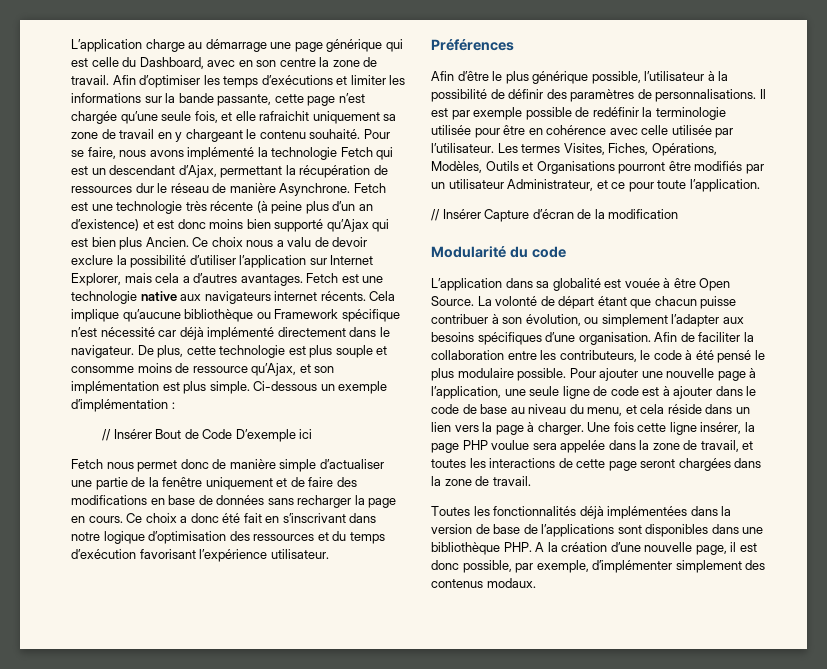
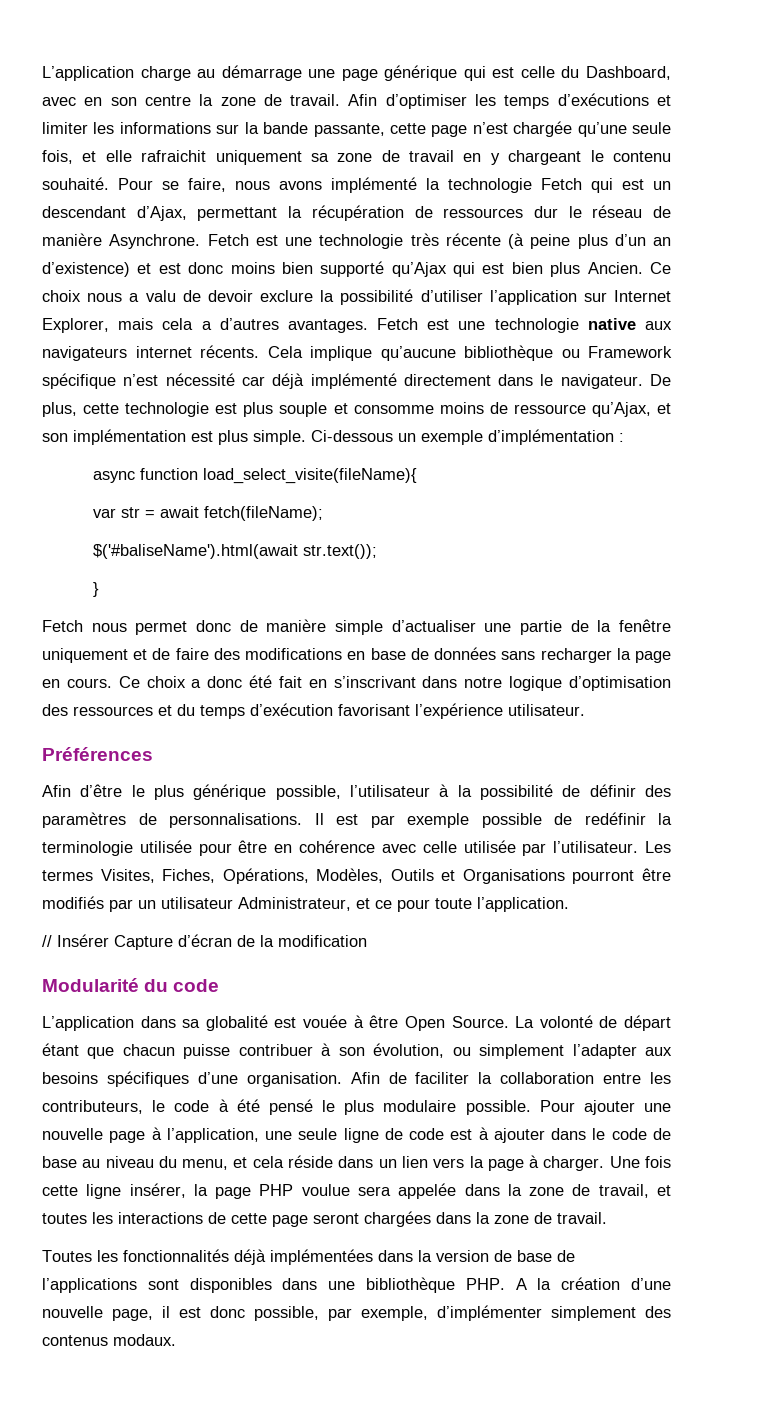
- // Insérer Bout de Code D’exemple ici
+ async function load_select_visite(fileName){
+ var str = await fetch(fileName);
+ $('#baliseName').html(await str.text());
+ }

